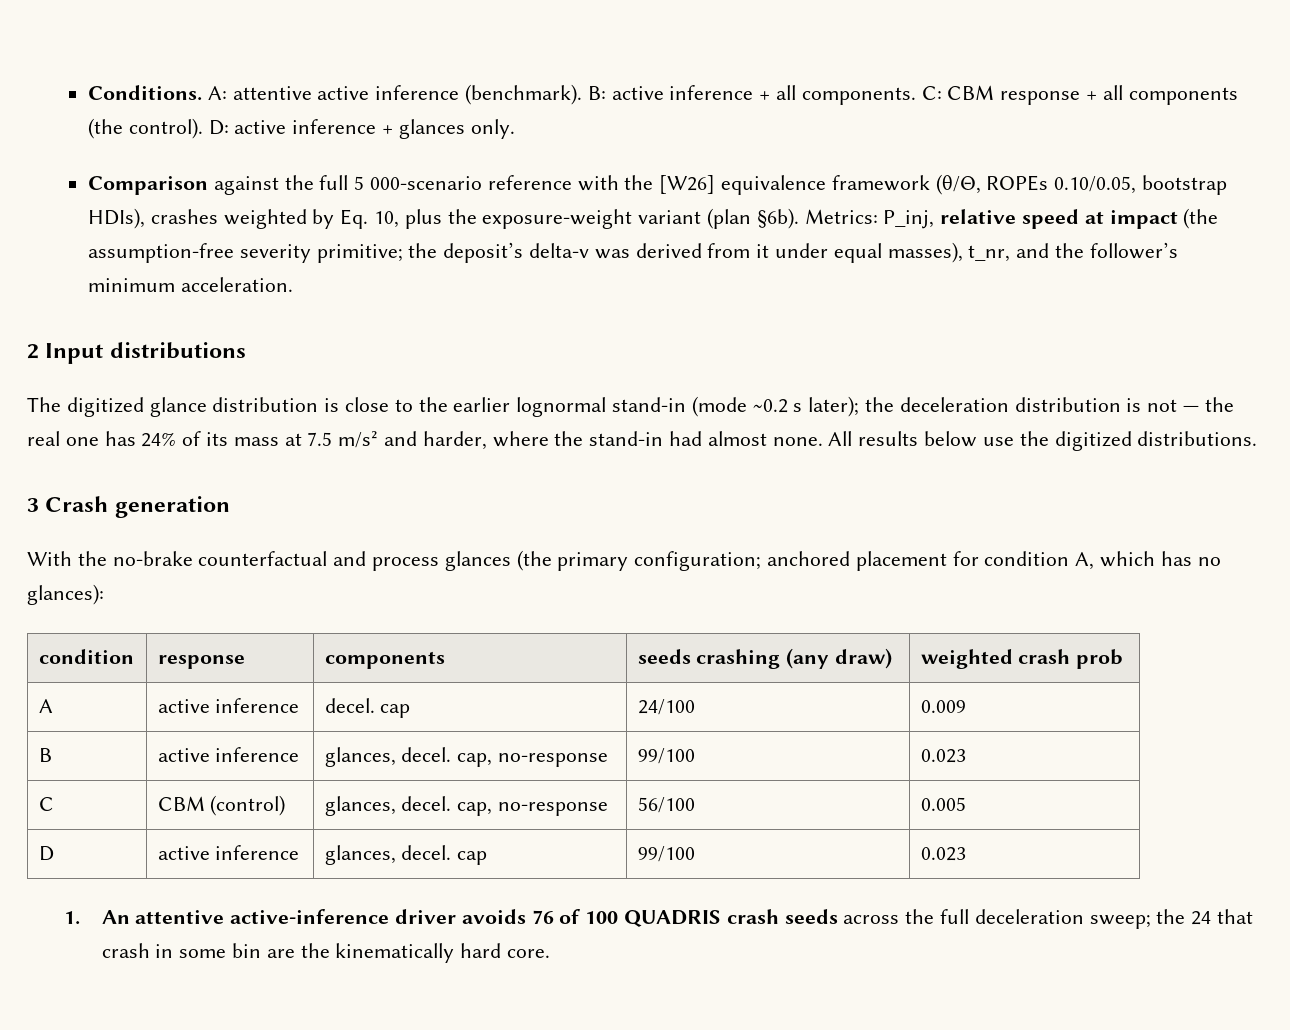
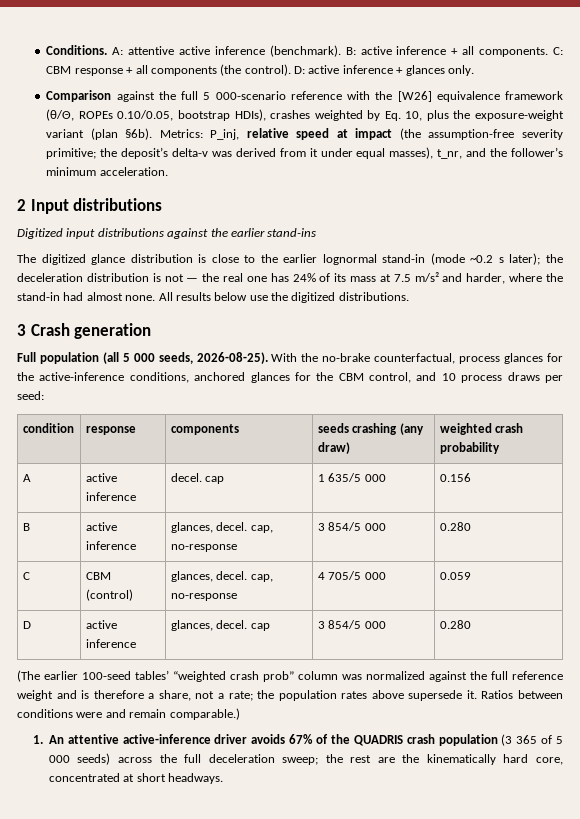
+ Digitized input distributions against the earlier stand-ins
- With the no-brake counterfactual and process glances (the primary configuration; anchored placement for condition A, which has no glances):
+ Full population (all 5 000 seeds, 2026-08-25). With the no-brake counterfactual, process glances for the active-inference conditions, anchored glances for the CBM control, and 10 process draws per seed:
- condition | response | components | seeds crashing (any draw) | weighted crash prob
+ condition | response | components | seeds crashing (any draw) | weighted crash probability
- A | active inference | decel. cap | 24/100 | 0.009
+ A | active inference | decel. cap | 1 635/5 000 | 0.156
- B | active inference | glances, decel. cap, no-response | 99/100 | 0.023
+ B | active inference | glances, decel. cap, no-response | 3 854/5 000 | 0.280
- C | CBM (control) | glances, decel. cap, no-response | 56/100 | 0.005
+ C | CBM (control) | glances, decel. cap, no-response | 4 705/5 000 | 0.059
- D | active inference | glances, decel. cap | 99/100 | 0.023
+ D | active inference | glances, decel. cap | 3 854/5 000 | 0.280
+ (The earlier 100-seed tables’ “weighted crash prob” column was normalized against the full reference weight and is therefore a share, not a rate; the population rates above supersede it. Ratios between conditions were and remain comparable.)
- 1. An attentive active-inference driver avoids 76 of 100 QUADRIS crash seeds across the full deceleration sweep; the 24 that crash in some bin are the kinematically hard core.
+ 1. An attentive active-inference driver avoids 67% of the QUADRIS crash population (3 365 of 5 000 seeds) across the full deceleration sweep; the rest are the kinematically hard core, concentrated at short headways.

